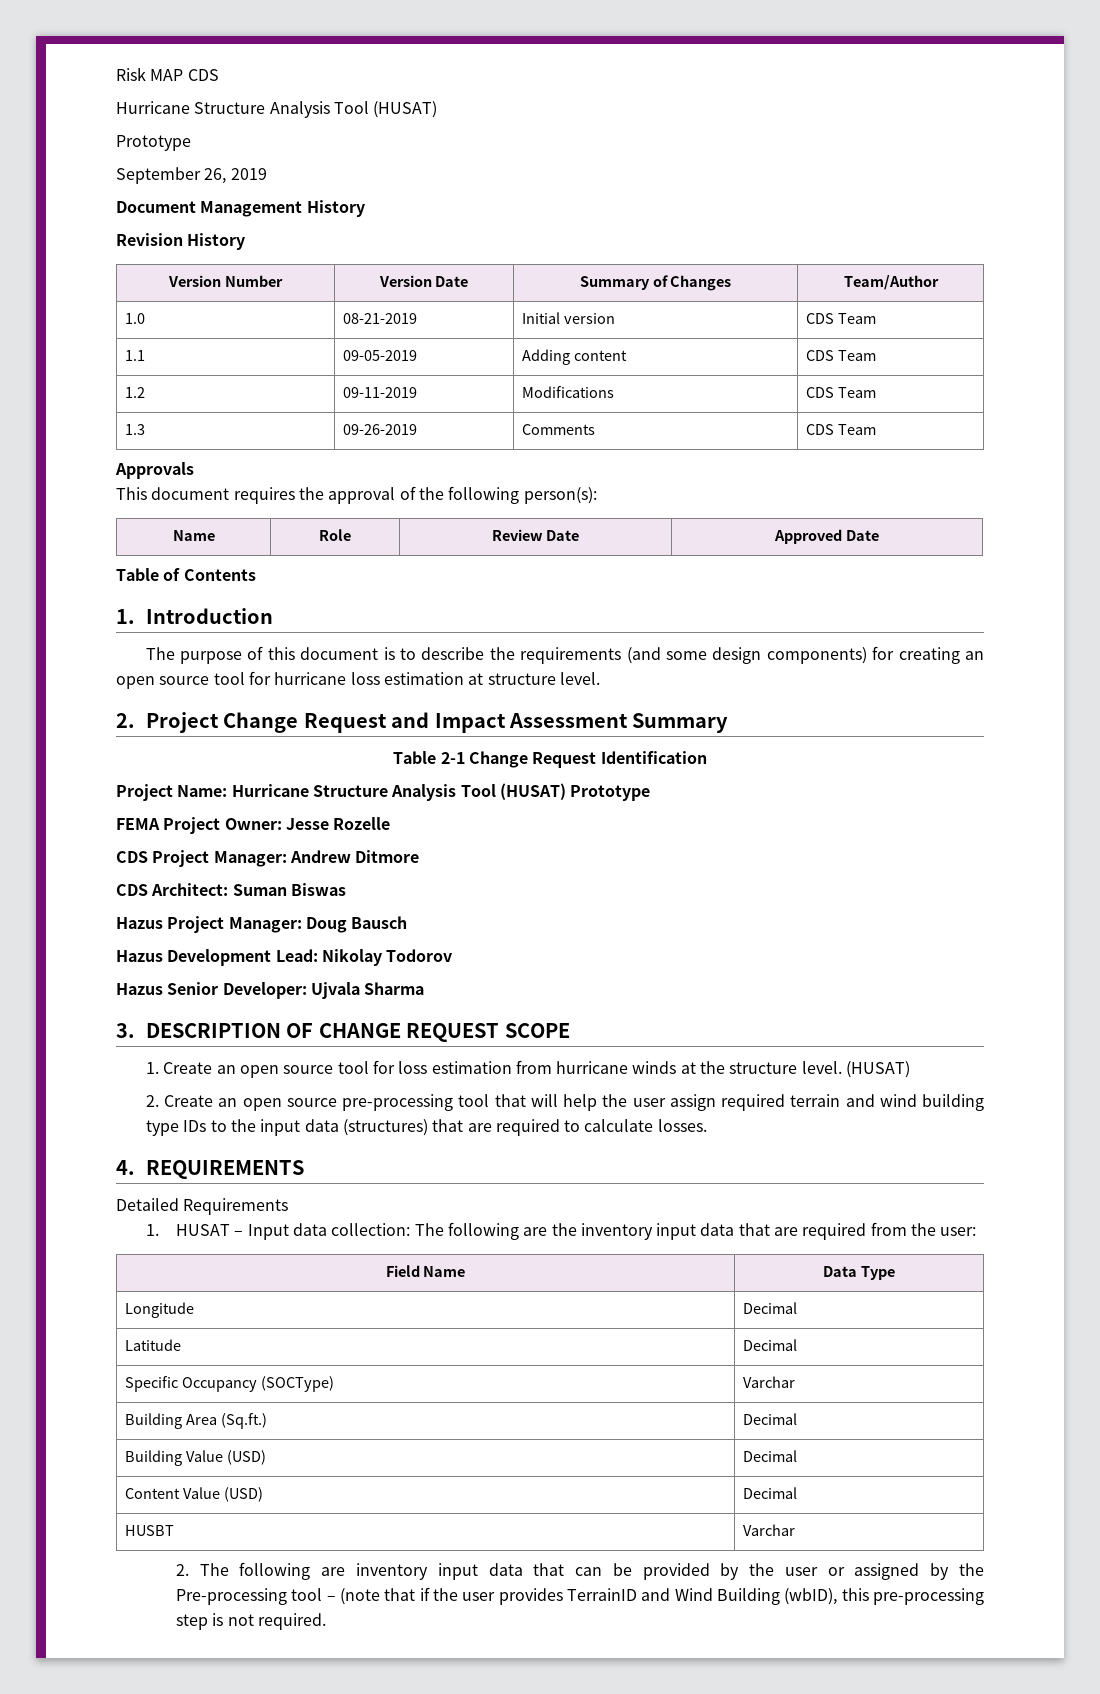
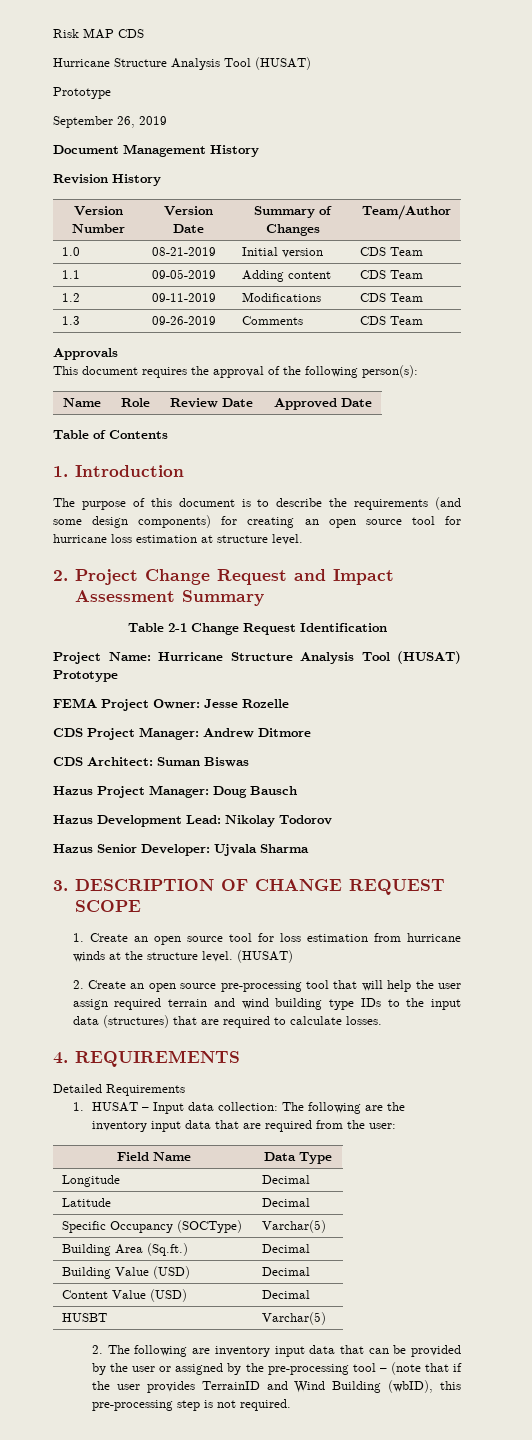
- Specific Occupancy (SOCType) | Varchar
+ Specific Occupancy (SOCType) | Varchar(5)
- HUSBT | Varchar
+ HUSBT | Varchar(5)
- 2. The following are inventory input data that can be provided by the user or assigned by the Pre-processing tool – (note that if the user provides TerrainID and Wind Building (wbID), this pre-processing step is not required.
+ 2. The following are inventory input data that can be provided by the user or assigned by the pre-processing tool – (note that if the user provides TerrainID and Wind Building (wbID), this pre-processing step is not required.

